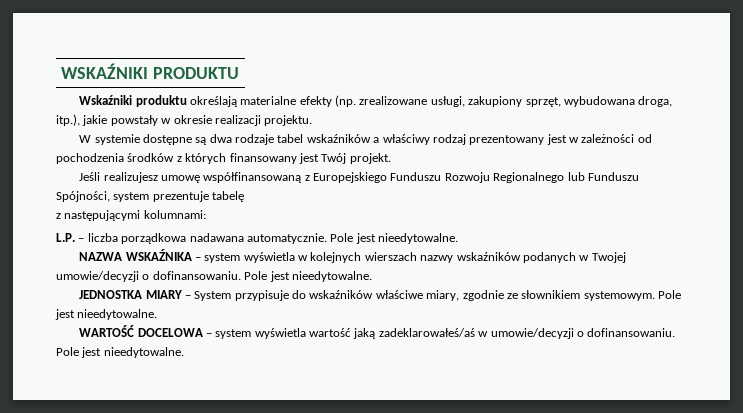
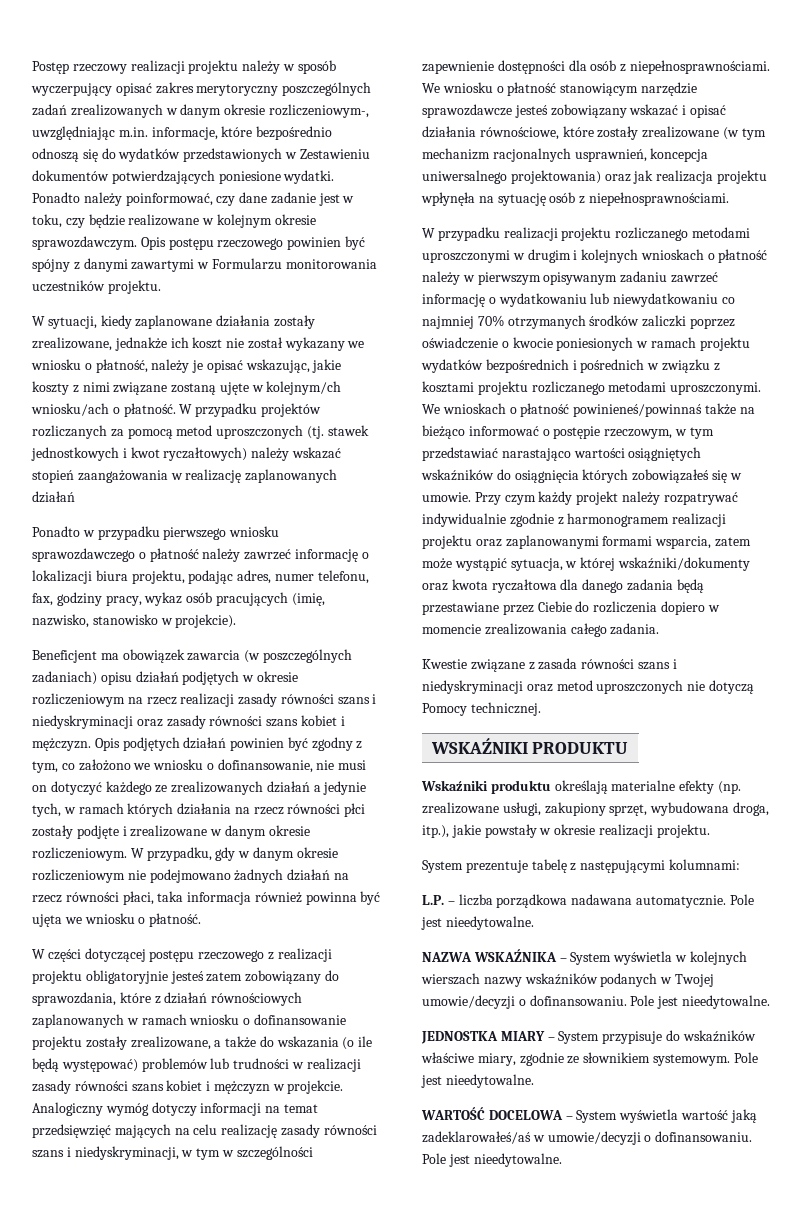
+ Postęp rzeczowy realizacji projektu należy w sposób wyczerpujący opisać zakres merytoryczny poszczególnych zadań zrealizowanych w danym okresie rozliczeniowym-, uwzględniając m.in. informacje, które bezpośrednio odnoszą się do wydatków przedstawionych w Zestawieniu dokumentów potwierdzających poniesione wydatki. Ponadto należy poinformować, czy dane zadanie jest w toku, czy będzie realizowane w kolejnym okresie sprawozdawczym. Opis postępu rzeczowego powinien być spójny z danymi zawartymi w Formularzu monitorowania uczestników projektu.
+ W sytuacji, kiedy zaplanowane działania zostały zrealizowane, jednakże ich koszt nie został wykazany we wniosku o płatność, należy je opisać wskazując, jakie koszty z nimi związane zostaną ujęte w kolejnym/ch wniosku/ach o płatność. W przypadku projektów rozliczanych za pomocą metod uproszczonych (tj. stawek jednostkowych i kwot ryczałtowych) należy wskazać stopień zaangażowania w realizację zaplanowanych działań
+ Ponadto w przypadku pierwszego wniosku sprawozdawczego o płatność należy zawrzeć informację o lokalizacji biura projektu, podając adres, numer telefonu, fax, godziny pracy, wykaz osób pracujących (imię, nazwisko, stanowisko w projekcie).
+ Beneficjent ma obowiązek zawarcia (w poszczególnych zadaniach) opisu działań podjętych w okresie rozliczeniowym na rzecz realizacji zasady równości szans i niedyskryminacji oraz zasady równości szans kobiet i mężczyzn. Opis podjętych działań powinien być zgodny z tym, co założono we wniosku o dofinansowanie, nie musi on dotyczyć każdego ze zrealizowanych działań a jedynie tych, w ramach których działania na rzecz równości płci zostały podjęte i zrealizowane w danym okresie rozliczeniowym. W przypadku, gdy w danym okresie rozliczeniowym nie podejmowano żadnych działań na rzecz równości płaci, taka informacja również powinna być ujęta we wniosku o płatność.
+ W części dotyczącej postępu rzeczowego z realizacji projektu obligatoryjnie jesteś zatem zobowiązany do sprawozdania, które z działań równościowych zaplanowanych w ramach wniosku o dofinansowanie projektu zostały zrealizowane, a także do wskazania (o ile będą występować) problemów lub trudności w realizacji zasady równości szans kobiet i mężczyzn w projekcie. Analogiczny wymóg dotyczy informacji na temat przedsięwzięć mających na celu realizację zasady równości szans i niedyskryminacji, w tym w szczególności zapewnienie dostępności dla osób z niepełnosprawnościami. We wniosku o płatność stanowiącym narzędzie sprawozdawcze jesteś zobowiązany wskazać i opisać działania równościowe, które zostały zrealizowane (w tym mechanizm racjonalnych usprawnień, koncepcja uniwersalnego projektowania) oraz jak realizacja projektu wpłynęła na sytuację osób z niepełnosprawnościami.
+ W przypadku realizacji projektu rozliczanego metodami uproszczonymi w drugim i kolejnych wnioskach o płatność należy w pierwszym opisywanym zadaniu zawrzeć informację o wydatkowaniu lub niewydatkowaniu co najmniej 70% otrzymanych środków zaliczki poprzez oświadczenie o kwocie poniesionych w ramach projektu wydatków bezpośrednich i pośrednich w związku z kosztami projektu rozliczanego metodami uproszczonymi. We wnioskach o płatność powinieneś/powinnaś także na bieżąco informować o postępie rzeczowym, w tym przedstawiać narastająco wartości osiągniętych wskaźników do osiągnięcia których zobowiązałeś się w umowie. Przy czym każdy projekt należy rozpatrywać indywidualnie zgodnie z harmonogramem realizacji projektu oraz zaplanowanymi formami wsparcia, zatem może wystąpić sytuacja, w której wskaźniki/dokumenty oraz kwota ryczałtowa dla danego zadania będą przestawiane przez Ciebie do rozliczenia dopiero w momencie zrealizowania całego zadania.
+ Kwestie związane z zasada równości szans i niedyskryminacji oraz metod uproszczonych nie dotyczą Pomocy technicznej.
- W systemie dostępne są dwa rodzaje tabel wskaźników a właściwy rodzaj prezentowany jest w zależności od pochodzenia środków z których finansowany jest Twój projekt.
- Jeśli realizujesz umowę współfinansowaną z Europejskiego Funduszu Rozwoju Regionalnego lub Funduszu Spójności, system prezentuje tabelę
- z następującymi kolumnami:
+ System prezentuje tabelę z następującymi kolumnami:
- NAZWA WSKAŹNIKA – system wyświetla w kolejnych wierszach nazwy wskaźników podanych w Twojej umowie/decyzji o dofinansowaniu.
+ NAZWA WSKAŹNIKA – System wyświetla w kolejnych wierszach nazwy wskaźników podanych w Twojej umowie/decyzji o dofinansowaniu.
- WARTOŚĆ DOCELOWA – system wyświetla wartość jaką zadeklarowałeś/aś w umowie/decyzji o dofinansowaniu.
+ WARTOŚĆ DOCELOWA – System wyświetla wartość jaką zadeklarowałeś/aś w umowie/decyzji o dofinansowaniu.

